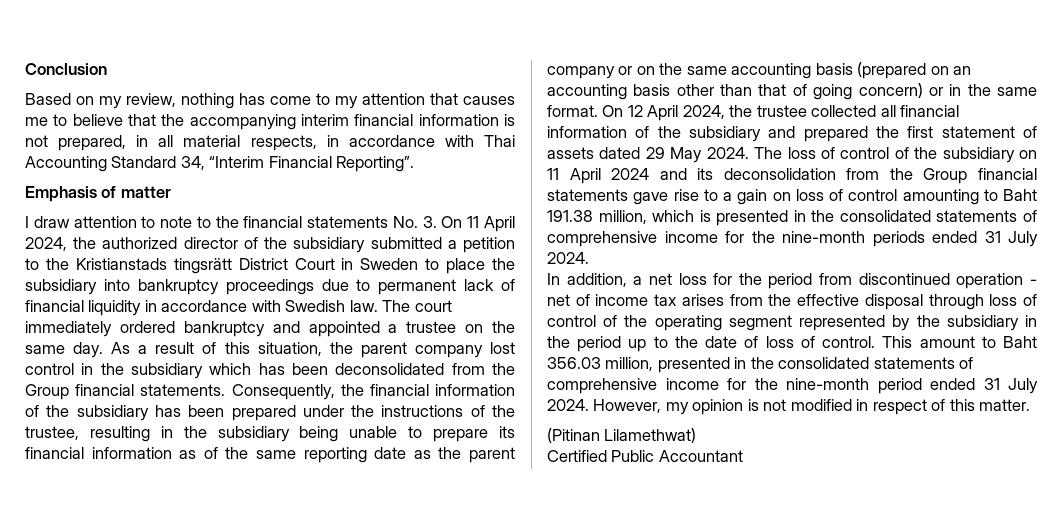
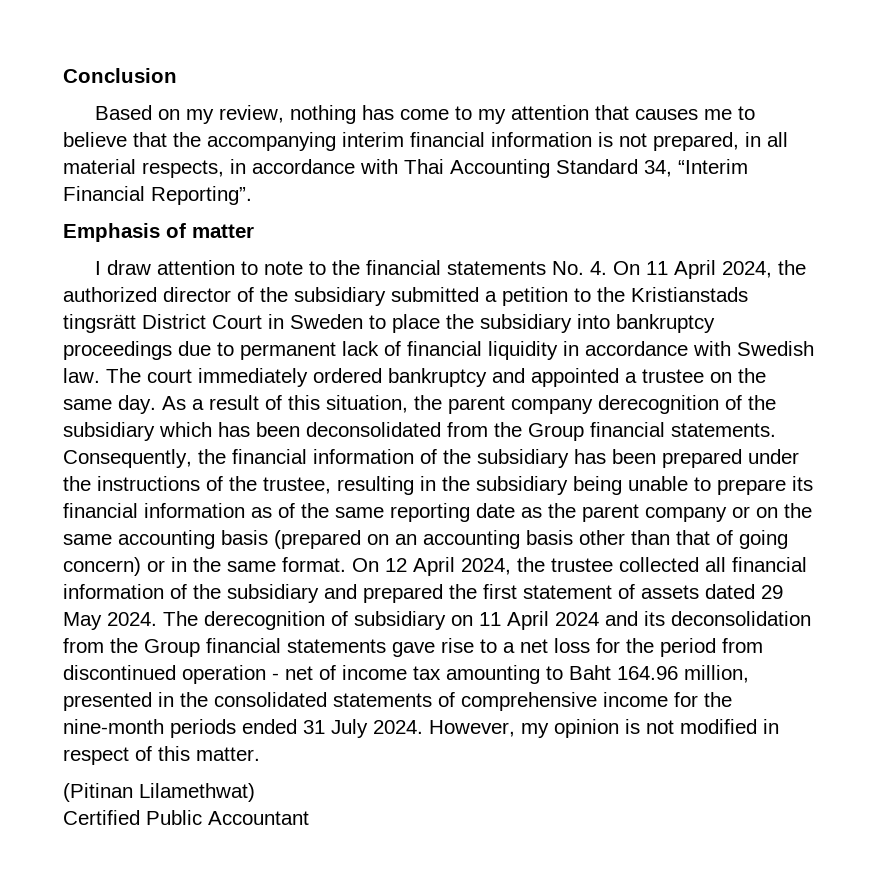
- I draw attention to note to the financial statements No. 3. On 11 April 2024, the authorized director of the subsidiary submitted a petition to the Kristianstads tingsrätt District Court in Sweden to place the subsidiary into bankruptcy proceedings due to permanent lack of financial liquidity in accordance with Swedish law.
+ I draw attention to note to the financial statements No. 4. On 11 April 2024, the authorized director of the subsidiary submitted a petition to the Kristianstads tingsrätt District Court in Sweden to place the subsidiary into bankruptcy proceedings due to permanent lack of financial liquidity in accordance with Swedish law.
- As a result of this situation, the parent company lost control in the subsidiary which has been deconsolidated from the Group financial statements.
+ As a result of this situation, the parent company derecognition of the subsidiary which has been deconsolidated from the Group financial statements.
- The loss of control of the subsidiary on 11 April 2024 and its deconsolidation from the Group financial statements gave rise to a gain on loss of control amounting to Baht 191.38 million, which is presented in the consolidated statements of comprehensive income for the nine-month periods ended 31 July 2024.
- In addition, a net loss for the period from discontinued operation - net of income tax arises from the effective disposal through loss of control of the operating segment represented by the subsidiary in the period up to the date of loss of control. This amount to Baht 356.03 million, presented in the consolidated statements of comprehensive income for the nine-month period ended 31 July 2024.
+ The derecognition of subsidiary on 11 April 2024 and its deconsolidation from the Group financial statements gave rise to a net loss for the period from discontinued operation - net of income tax amounting to Baht 164.96 million, presented in the consolidated statements of comprehensive income for the nine-month periods ended 31 July 2024.

